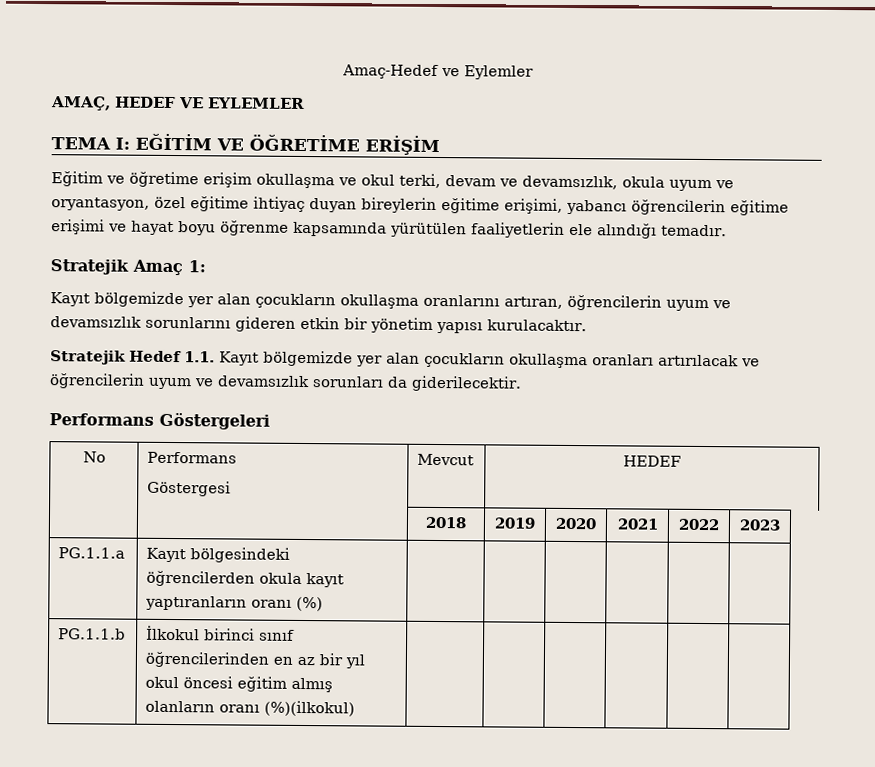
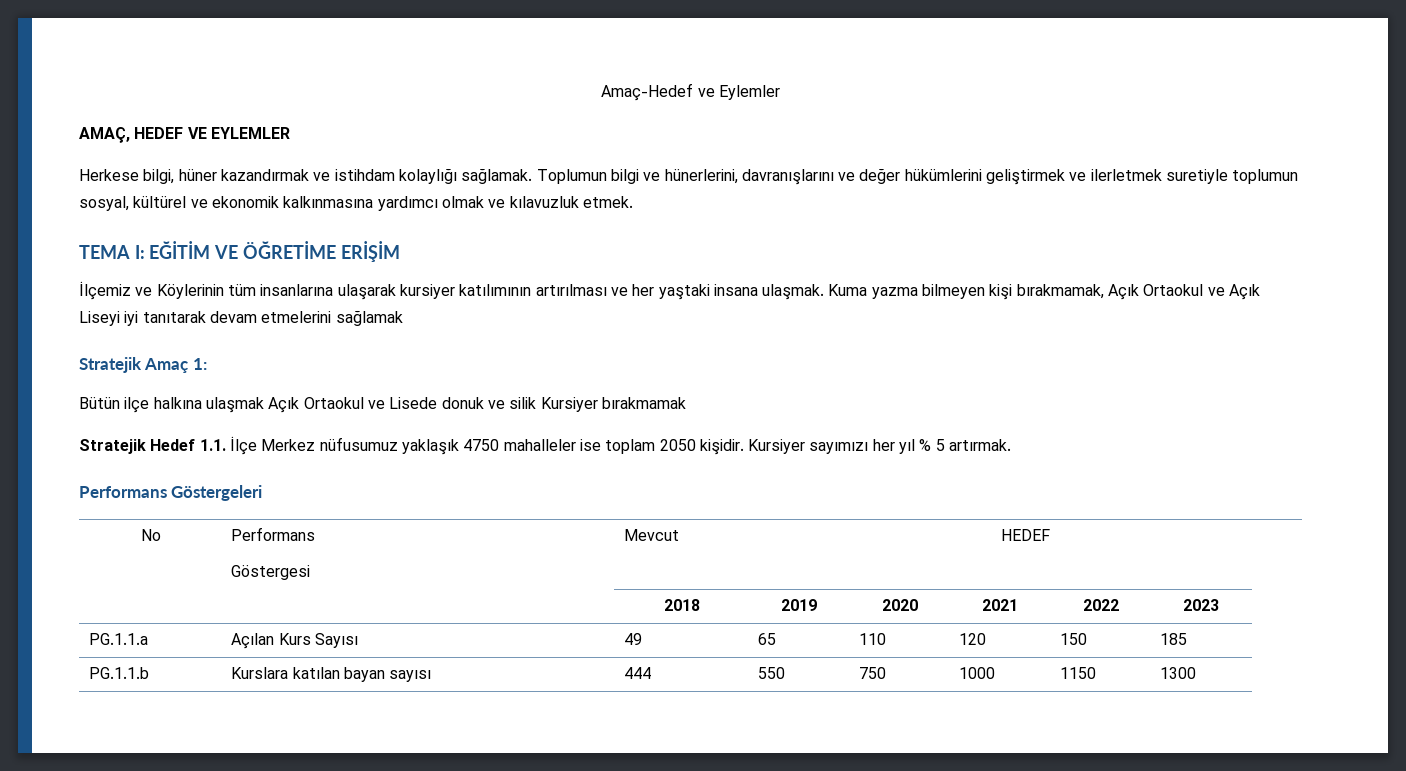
+ Herkese bilgi, hüner kazandırmak ve istihdam kolaylığı sağlamak. Toplumun bilgi ve hünerlerini, davranışlarını ve değer hükümlerini geliştirmek ve ilerletmek suretiyle toplumun sosyal, kültürel ve ekonomik kalkınmasına yardımcı olmak ve kılavuzluk etmek.
- Eğitim ve öğretime erişim okullaşma ve okul terki, devam ve devamsızlık, okula uyum ve oryantasyon, özel eğitime ihtiyaç duyan bireylerin eğitime erişimi, yabancı öğrencilerin eğitime erişimi ve hayat boyu öğrenme kapsamında yürütülen faaliyetlerin ele alındığı temadır.
+ İlçemiz ve Köylerinin tüm insanlarına ulaşarak kursiyer katılımının artırılması ve her yaştaki insana ulaşmak. Kuma yazma bilmeyen kişi bırakmamak, Açık Ortaokul ve Açık Liseyi iyi tanıtarak devam etmelerini sağlamak
  Stratejik Amaç 1:
- Kayıt bölgemizde yer alan çocukların okullaşma oranlarını artıran, öğrencilerin uyum ve devamsızlık sorunlarını gideren etkin bir yönetim yapısı kurulacaktır.
- Stratejik Hedef 1.1. Kayıt bölgemizde yer alan çocukların okullaşma oranları artırılacak ve öğrencilerin uyum ve devamsızlık sorunları da giderilecektir.
+ Bütün ilçe halkına ulaşmak Açık Ortaokul ve Lisede donuk ve silik Kursiyer bırakmamak
+ Stratejik Hedef 1.1. İlçe Merkez nüfusumuz yaklaşık 4750 mahalleler ise toplam 2050 kişidir. Kursiyer sayımızı her yıl % 5 artırmak.
- PG.1.1.a | Kayıt bölgesindeki öğrencilerden okula kayıt yaptıranların oranı (%) | | | | | |
- PG.1.1.b | İlkokul birinci sınıf öğrencilerinden en az bir yıl okul öncesi eğitim almış olanların oranı (%)(ilkokul) | | | | | |
+ PG.1.1.a | Açılan Kurs Sayısı | 49 | 65 | 110 | 120 | 150 | 185
+ PG.1.1.b | Kurslara katılan bayan sayısı | 444 | 550 | 750 | 1000 | 1150 | 1300

